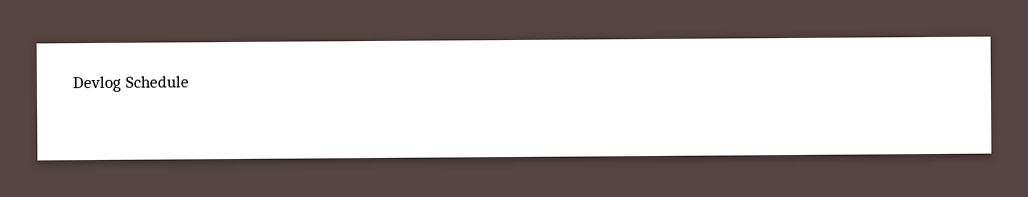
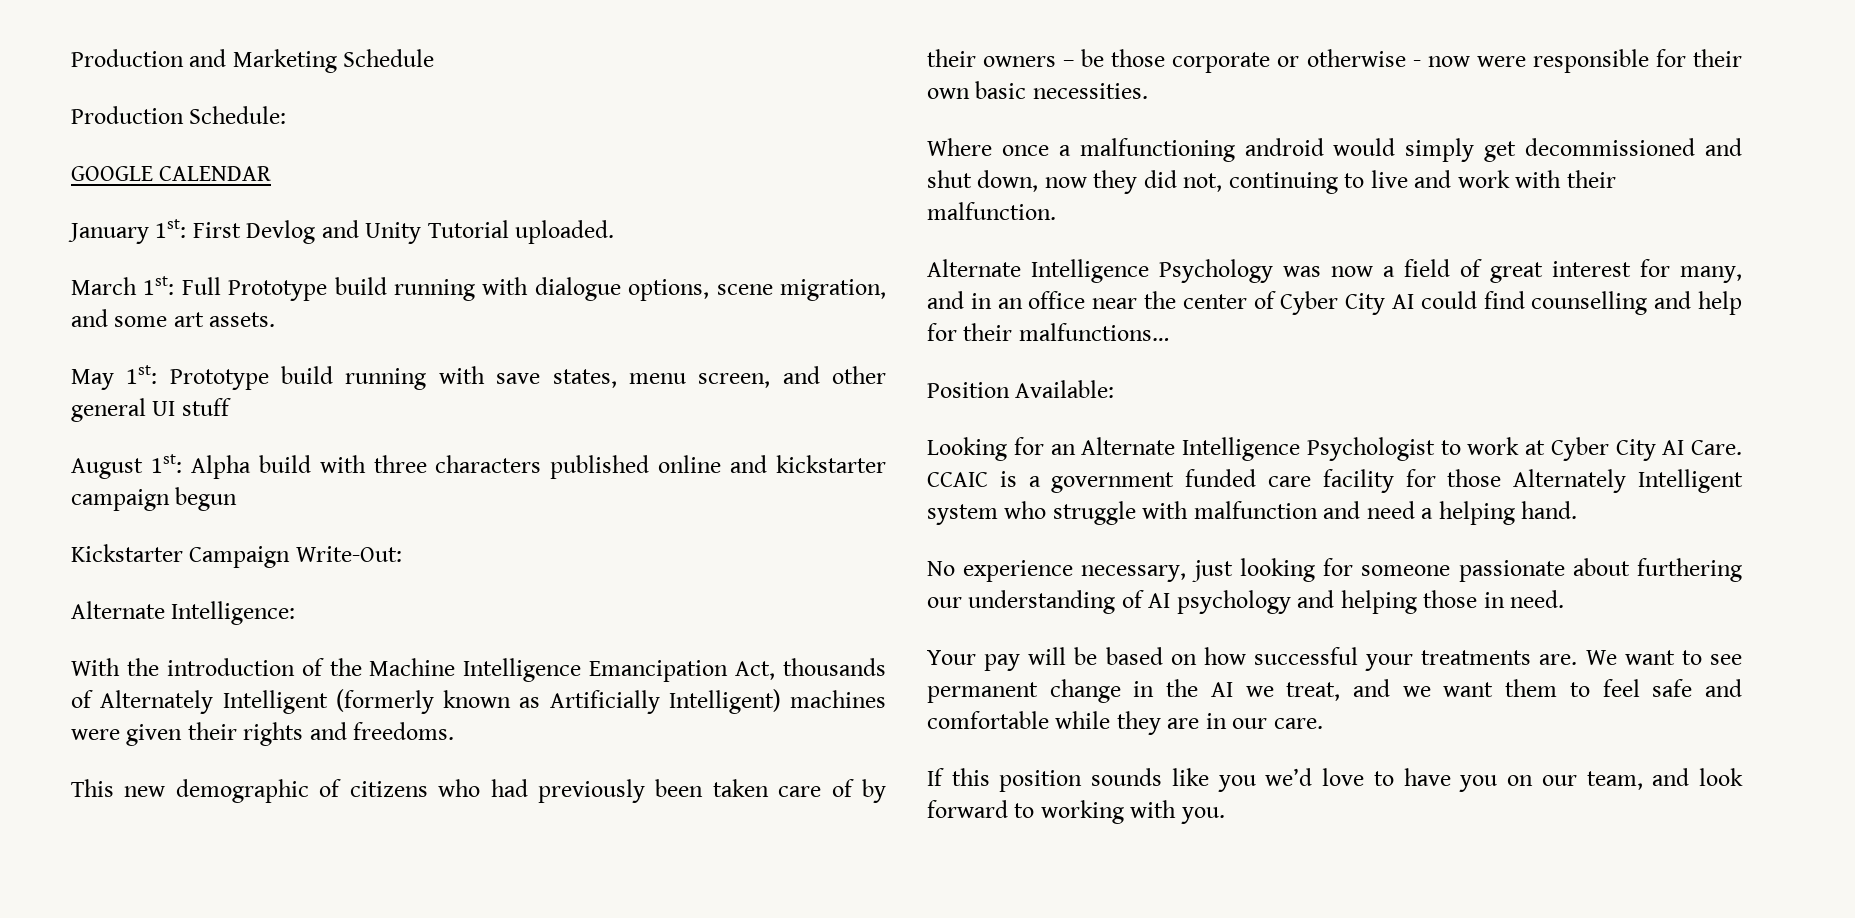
- Devlog Schedule
+ Production and Marketing Schedule
+ Production Schedule:
+ GOOGLE CALENDAR
+ January 1st: First Devlog and Unity Tutorial uploaded.
+ March 1st: Full Prototype build running with dialogue options, scene migration, and some art assets.
+ May 1st: Prototype build running with save states, menu screen, and other general UI stuff
+ August 1st: Alpha build with three characters published online and kickstarter campaign begun
+ Kickstarter Campaign Write-Out:
+ Alternate Intelligence:
+ With the introduction of the Machine Intelligence Emancipation Act, thousands of Alternately Intelligent (formerly known as Artificially Intelligent) machines were given their rights and freedoms.
+ This new demographic of citizens who had previously been taken care of by their owners – be those corporate or otherwise - now were responsible for their own basic necessities.
+ Where once a malfunctioning android would simply get decommissioned and shut down, now they did not, continuing to live and work with their malfunction.
+ Alternate Intelligence Psychology was now a field of great interest for many, and in an office near the center of Cyber City AI could find counselling and help for their malfunctions…
+ Position Available:
+ Looking for an Alternate Intelligence Psychologist to work at Cyber City AI Care. CCAIC is a government funded care facility for those Alternately Intelligent system who struggle with malfunction and need a helping hand.
+ No experience necessary, just looking for someone passionate about furthering our understanding of AI psychology and helping those in need.
+ Your pay will be based on how successful your treatments are. We want to see permanent change in the AI we treat, and we want them to feel safe and comfortable while they are in our care.
+ If this position sounds like you we’d love to have you on our team, and look forward to working with you.

